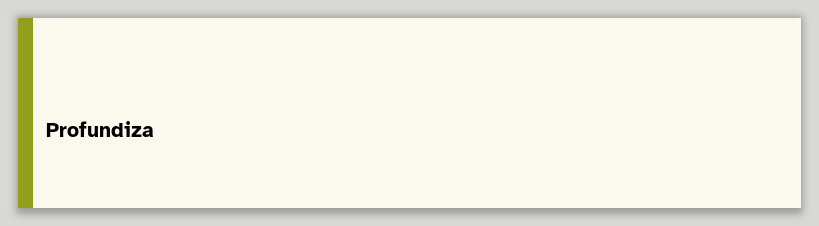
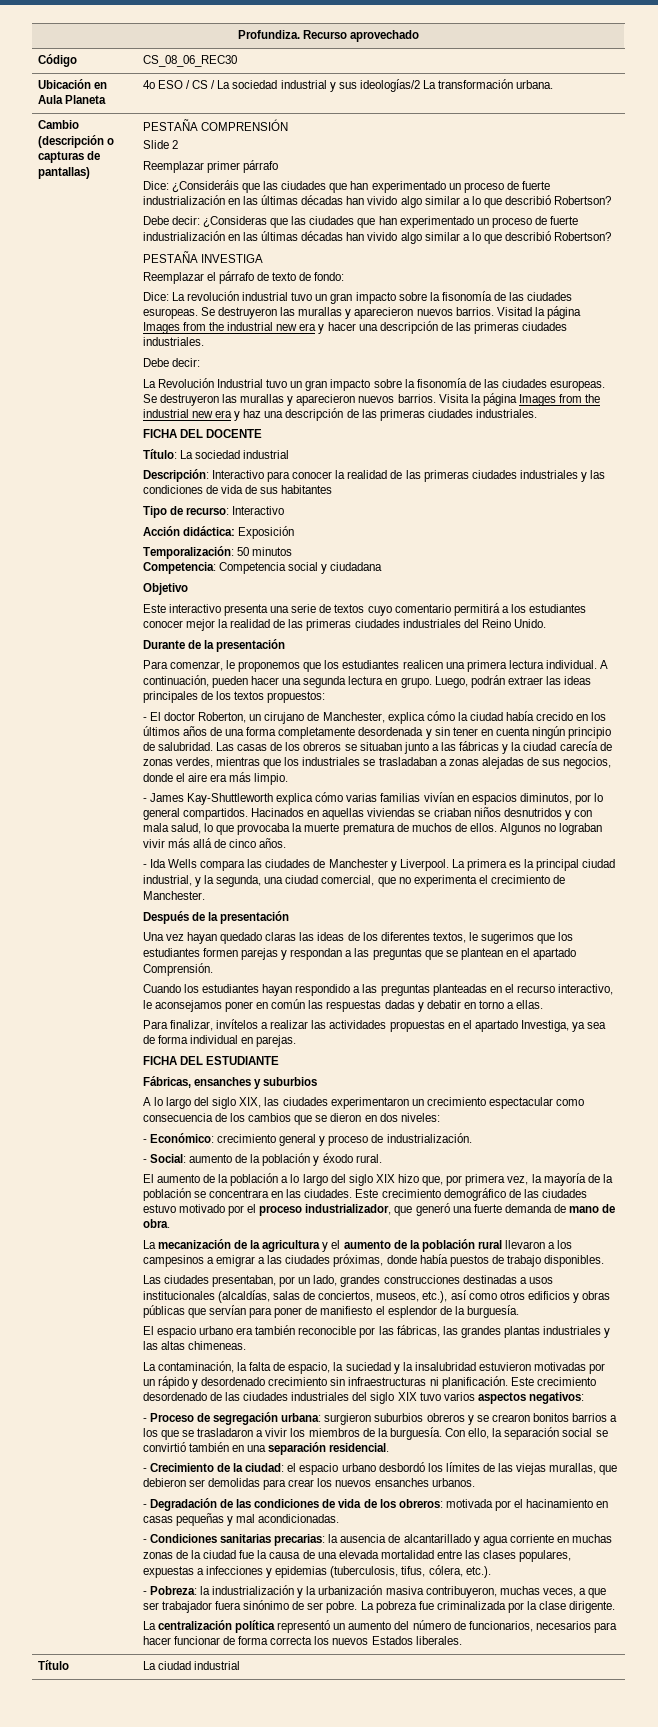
- Profundiza
+ Profundiza. Recurso aprovechado
+ Código | CS_08_06_REC30
+ Ubicación en Aula Planeta | 4o ESO / CS / La sociedad industrial y sus ideologías/2 La transformación urbana.
+ Cambio (descripción o capturas de pantallas) | PESTAÑA COMPRENSIÓN
+ Slide 2
+ Reemplazar primer párrafo
+ Dice: ¿Consideráis que las ciudades que han experimentado un proceso de fuerte industrialización en las últimas décadas han vivido algo similar a lo que describió Robertson?
+ Debe decir: ¿Consideras que las ciudades que han experimentado un proceso de fuerte industrialización en las últimas décadas han vivido algo similar a lo que describió Robertson?
+ PESTAÑA INVESTIGA
+ Reemplazar el párrafo de texto de fondo:
+ Dice: La revolución industrial tuvo un gran impacto sobre la fisonomía de las ciudades esuropeas. Se destruyeron las murallas y aparecieron nuevos barrios. Visitad la página Images from the industrial new era y hacer una descripción de las primeras ciudades industriales.
+ Debe decir:
+ La Revolución Industrial tuvo un gran impacto sobre la fisonomía de las ciudades esuropeas. Se destruyeron las murallas y aparecieron nuevos barrios. Visita la página Images from the industrial new era y haz una descripción de las primeras ciudades industriales.
+ FICHA DEL DOCENTE
+ Título: La sociedad industrial
+ Descripción: Interactivo para conocer la realidad de las primeras ciudades industriales y las condiciones de vida de sus habitantes
+ Tipo de recurso: Interactivo
+ Acción didáctica: Exposición
+ Temporalización: 50 minutos
+ Competencia: Competencia social y ciudadana
+ Objetivo
+ Este interactivo presenta una serie de textos cuyo comentario permitirá a los estudiantes conocer mejor la realidad de las primeras ciudades industriales del Reino Unido.
+ Durante de la presentación
+ Para comenzar, le proponemos que los estudiantes realicen una primera lectura individual. A continuación, pueden hacer una segunda lectura en grupo. Luego, podrán extraer las ideas principales de los textos propuestos:
+ - El doctor Roberton, un cirujano de Manchester, explica cómo la ciudad había crecido en los últimos años de una forma completamente desordenada y sin tener en cuenta ningún principio de salubridad. Las casas de los obreros se situaban junto a las fábricas y la ciudad carecía de zonas verdes, mientras que los industriales se trasladaban a zonas alejadas de sus negocios, donde el aire era más limpio.
+ - James Kay-Shuttleworth explica cómo varias familias vivían en espacios diminutos, por lo general compartidos. Hacinados en aquellas viviendas se criaban niños desnutridos y con mala salud, lo que provocaba la muerte prematura de muchos de ellos. Algunos no lograban vivir más allá de cinco años.
+ - Ida Wells compara las ciudades de Manchester y Liverpool. La primera es la principal ciudad industrial, y la segunda, una ciudad comercial, que no experimenta el crecimiento de Manchester.
+ Después de la presentación
+ Una vez hayan quedado claras las ideas de los diferentes textos, le sugerimos que los estudiantes formen parejas y respondan a las preguntas que se plantean en el apartado Comprensión.
+ Cuando los estudiantes hayan respondido a las preguntas planteadas en el recurso interactivo, le aconsejamos poner en común las respuestas dadas y debatir en torno a ellas.
+ Para finalizar, invítelos a realizar las actividades propuestas en el apartado Investiga, ya sea de forma individual en parejas.
+ FICHA DEL ESTUDIANTE
+ Fábricas, ensanches y suburbios
+ A lo largo del siglo XIX, las ciudades experimentaron un crecimiento espectacular como consecuencia de los cambios que se dieron en dos niveles:
+ - Económico: crecimiento general y proceso de industrialización.
+ - Social: aumento de la población y éxodo rural.
+ El aumento de la población a lo largo del siglo XIX hizo que, por primera vez, la mayoría de la población se concentrara en las ciudades. Este crecimiento demográfico de las ciudades estuvo motivado por el proceso industrializador, que generó una fuerte demanda de mano de obra.
+ La mecanización de la agricultura y el aumento de la población rural llevaron a los campesinos a emigrar a las ciudades próximas, donde había puestos de trabajo disponibles.
+ Las ciudades presentaban, por un lado, grandes construcciones destinadas a usos institucionales (alcaldías, salas de conciertos, museos, etc.), así como otros edificios y obras públicas que servían para poner de manifiesto el esplendor de la burguesía.
+ El espacio urbano era también reconocible por las fábricas, las grandes plantas industriales y las altas chimeneas.
+ La contaminación, la falta de espacio, la suciedad y la insalubridad estuvieron motivadas por un rápido y desordenado crecimiento sin infraestructuras ni planificación. Este crecimiento desordenado de las ciudades industriales del siglo XIX tuvo varios aspectos negativos:
+ - Proceso de segregación urbana: surgieron suburbios obreros y se crearon bonitos barrios a los que se trasladaron a vivir los miembros de la burguesía. Con ello, la separación social se convirtió también en una separación residencial.
+ - Crecimiento de la ciudad: el espacio urbano desbordó los límites de las viejas murallas, que debieron ser demolidas para crear los nuevos ensanches urbanos.
+ - Degradación de las condiciones de vida de los obreros: motivada por el hacinamiento en casas pequeñas y mal acondicionadas.
+ - Condiciones sanitarias precarias: la ausencia de alcantarillado y agua corriente en muchas zonas de la ciudad fue la causa de una elevada mortalidad entre las clases populares, expuestas a infecciones y epidemias (tuberculosis, tifus, cólera, etc.).
+ - Pobreza: la industrialización y la urbanización masiva contribuyeron, muchas veces, a que ser trabajador fuera sinónimo de ser pobre. La pobreza fue criminalizada por la clase dirigente.
+ La centralización política representó un aumento del número de funcionarios, necesarios para hacer funcionar de forma correcta los nuevos Estados liberales.
+ Título | La ciudad industrial

